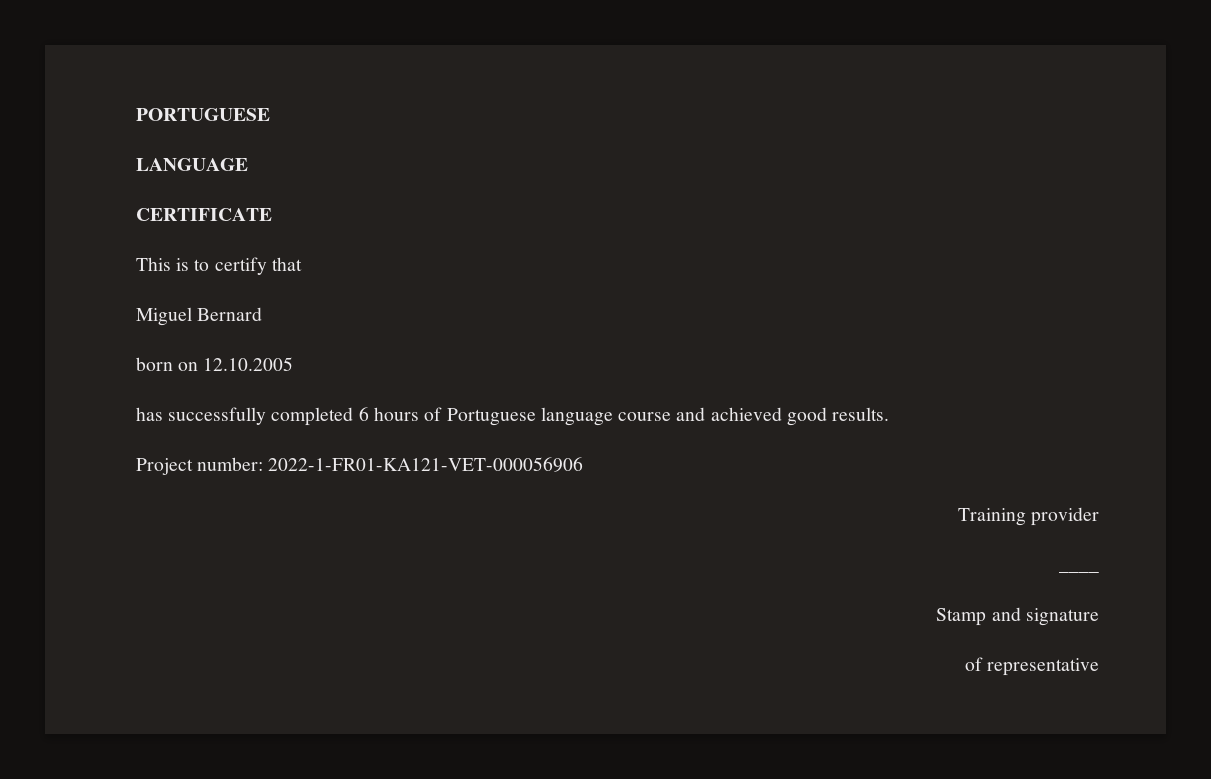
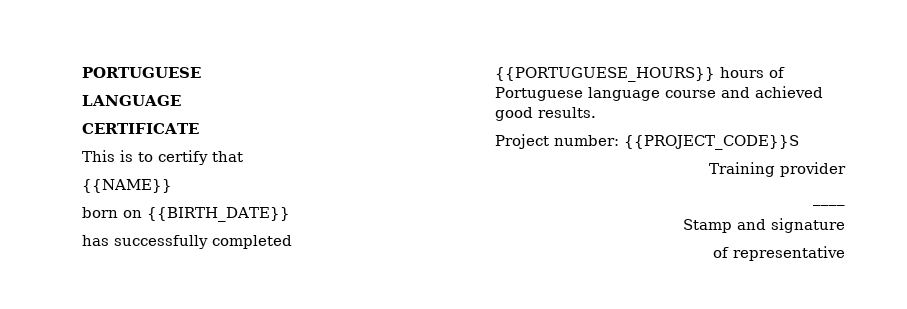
- Miguel Bernard
+ {{NAME}}
- born on 12.10.2005
+ born on {{BIRTH_DATE}}
- has successfully completed 6 hours of Portuguese language course and achieved good results.
+ has successfully completed {{PORTUGUESE_HOURS}} hours of Portuguese language course and achieved good results.
- Project number: 2022-1-FR01-KA121-VET-000056906
+ Project number: {{PROJECT_CODE}}S

